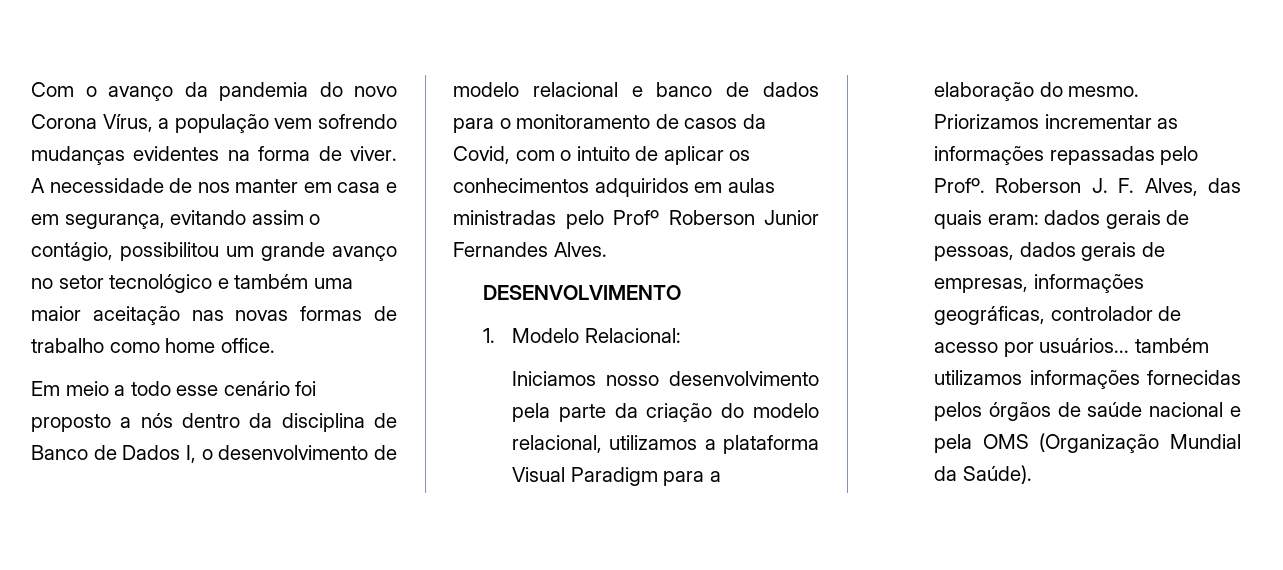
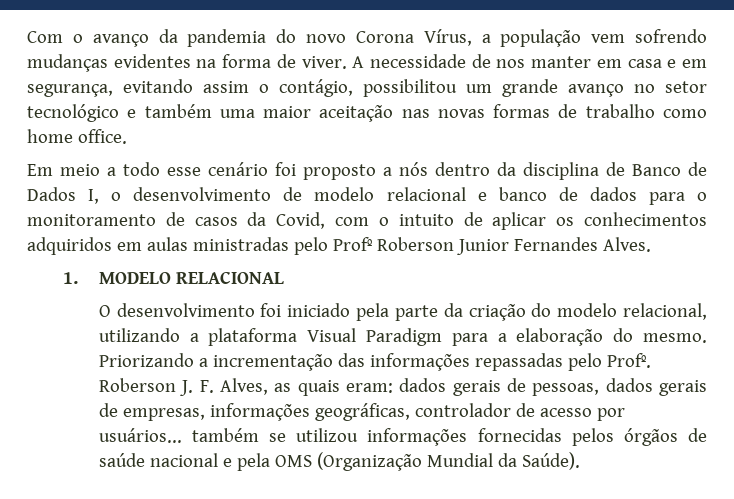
- DESENVOLVIMENTO
- 1. Modelo Relacional:
- Iniciamos nosso desenvolvimento pela parte da criação do modelo relacional, utilizamos a plataforma Visual Paradigm para a elaboração do mesmo.
+ 1. MODELO RELACIONAL
+ O desenvolvimento foi iniciado pela parte da criação do modelo relacional, utilizando a plataforma Visual Paradigm para a elaboração do mesmo.
- Priorizamos incrementar as informações repassadas pelo Profº.
+ Priorizando a incrementação das informações repassadas pelo Profº.
- Roberson J. F. Alves, das quais eram: dados gerais de pessoas, dados gerais de empresas, informações geográficas, controlador de acesso por usuários... também utilizamos informações fornecidas pelos órgãos de saúde nacional e pela OMS (Organização Mundial da Saúde).
+ Roberson J. F. Alves, as quais eram: dados gerais de pessoas, dados gerais de empresas, informações geográficas, controlador de acesso por usuários... também se utilizou informações fornecidas pelos órgãos de saúde nacional e pela OMS (Organização Mundial da Saúde).

